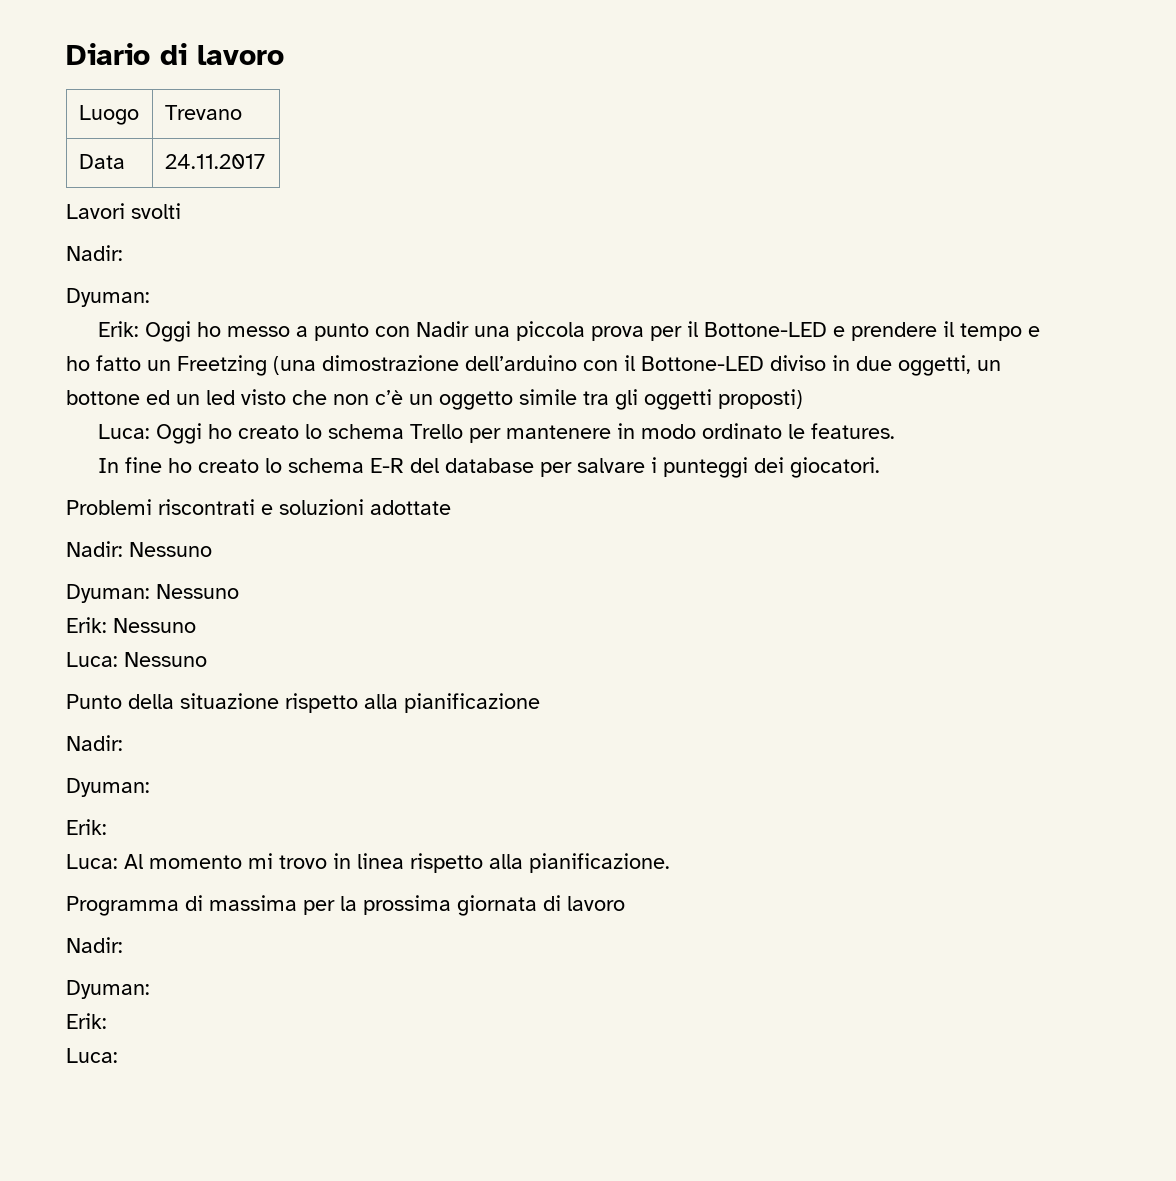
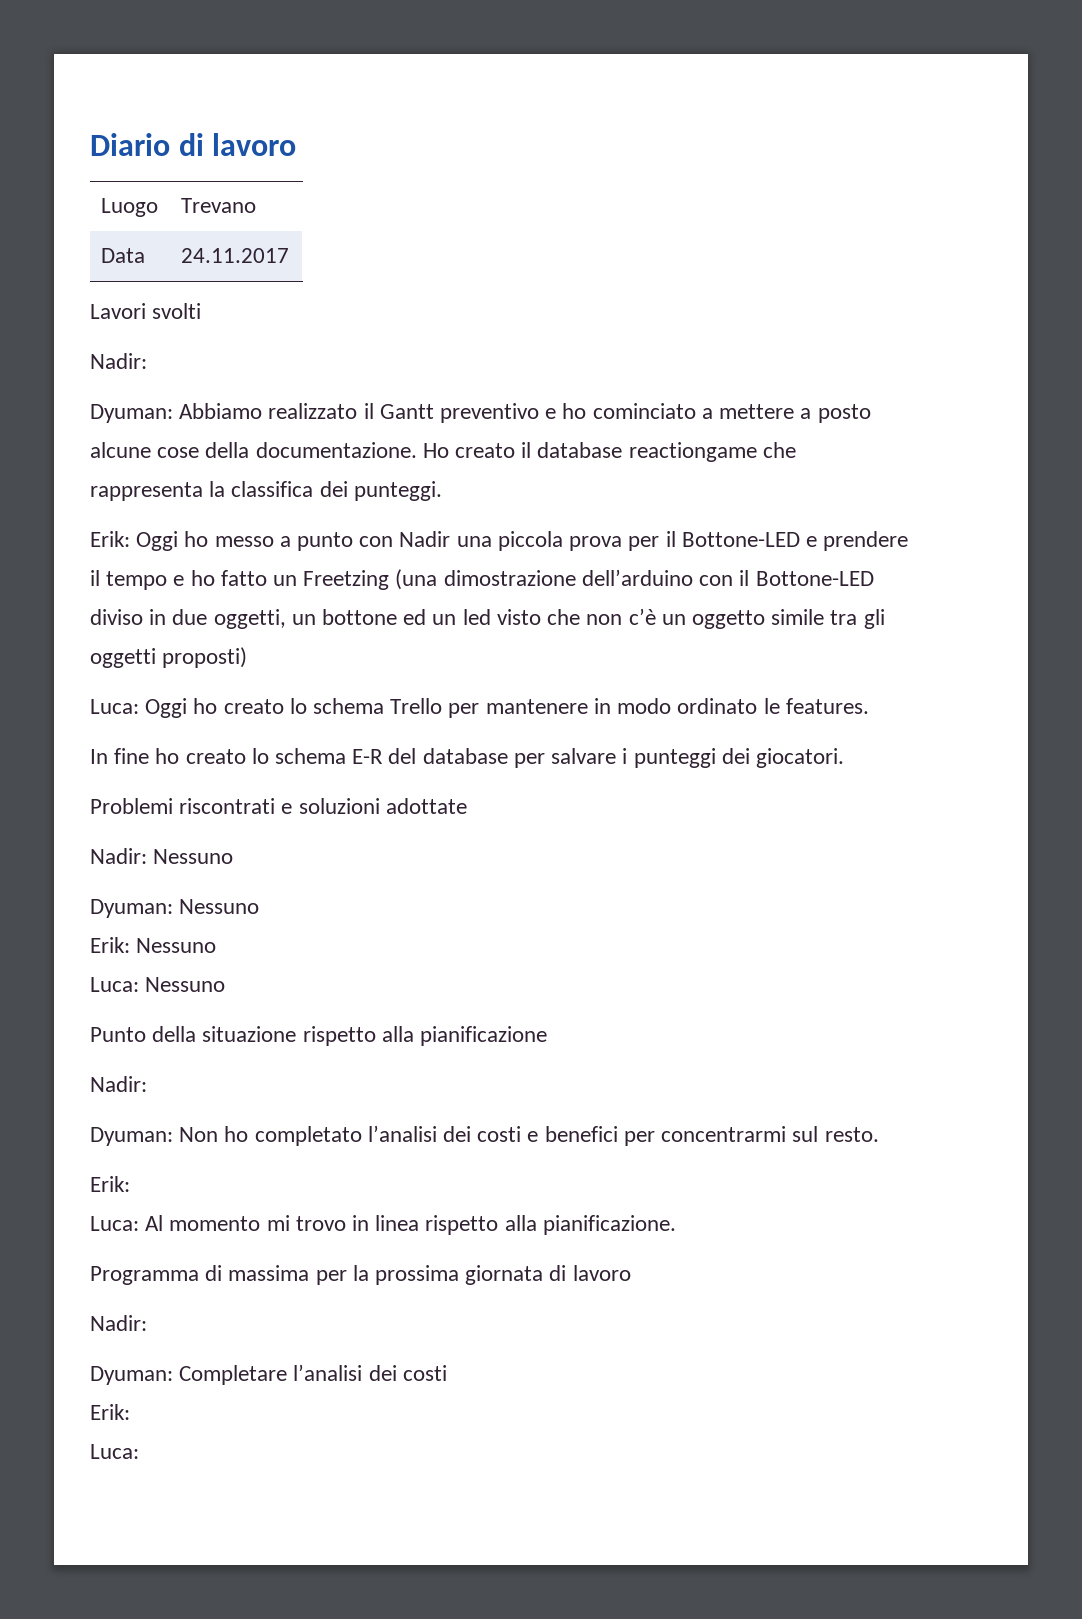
  Lavori svolti
  Nadir:
- Dyuman:
+ Dyuman: Abbiamo realizzato il Gantt preventivo e ho cominciato a mettere a posto alcune cose della documentazione. Ho creato il database reactiongame che rappresenta la classifica dei punteggi.
  Punto della situazione rispetto alla pianificazione
  Nadir:
- Dyuman:
+ Dyuman: Non ho completato l’analisi dei costi e benefici per concentrarmi sul resto.
  Programma di massima per la prossima giornata di lavoro
  Nadir:
- Dyuman:
+ Dyuman: Completare l’analisi dei costi

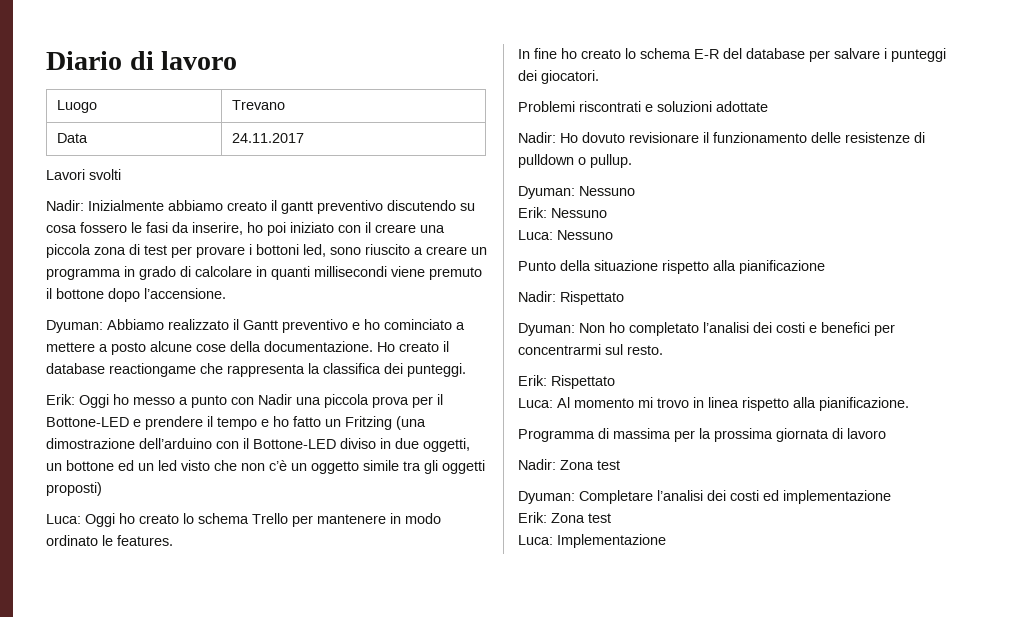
  Lavori svolti
- Nadir:
+ Nadir: Inizialmente abbiamo creato il gantt preventivo discutendo su cosa fossero le fasi da inserire, ho poi iniziato con il creare una piccola zona di test per provare i bottoni led, sono riuscito a creare un programma in grado di calcolare in quanti millisecondi viene premuto il bottone dopo l’accensione.
- Erik: Oggi ho messo a punto con Nadir una piccola prova per il Bottone-LED e prendere il tempo e ho fatto un Freetzing (una dimostrazione dell’arduino con il Bottone-LED diviso in due oggetti, un bottone ed un led visto che non c’è un oggetto simile tra gli oggetti proposti)
+ Erik: Oggi ho messo a punto con Nadir una piccola prova per il Bottone-LED e prendere il tempo e ho fatto un Fritzing (una dimostrazione dell’arduino con il Bottone-LED diviso in due oggetti, un bottone ed un led visto che non c’è un oggetto simile tra gli oggetti proposti)
- Nadir: Nessuno
+ Nadir: Ho dovuto revisionare il funzionamento delle resistenze di pulldown o pullup.
  Punto della situazione rispetto alla pianificazione
- Nadir:
+ Nadir: Rispettato
  Dyuman: Non ho completato l’analisi dei costi e benefici per concentrarmi sul resto.
- Erik:
+ Erik: Rispettato
  Programma di massima per la prossima giornata di lavoro
- Nadir:
+ Nadir: Zona test
- Dyuman: Completare l’analisi dei costi
- Erik:
- Luca:
+ Dyuman: Completare l’analisi dei costi ed implementazione
+ Erik: Zona test
+ Luca: Implementazione

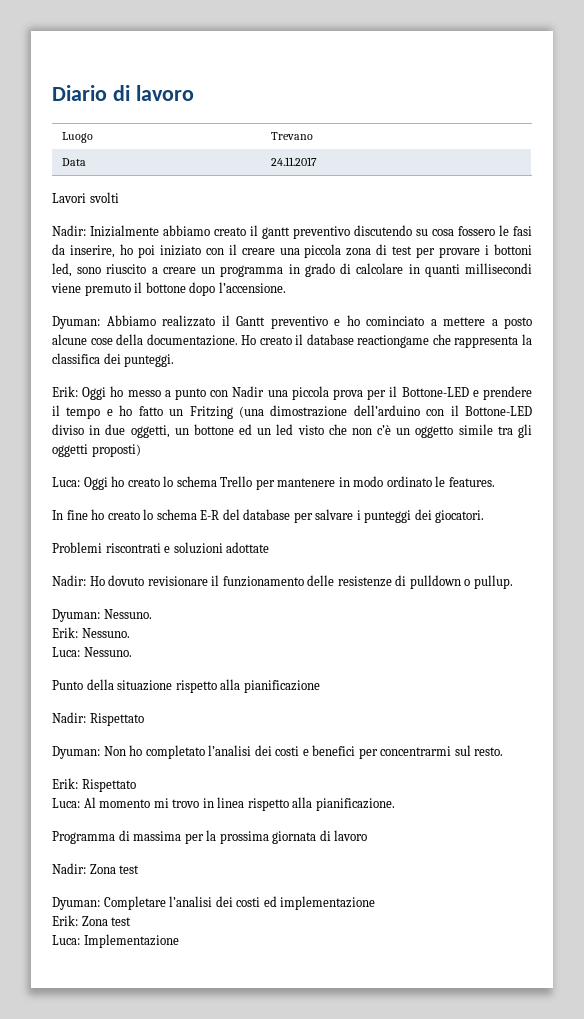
- Dyuman: Nessuno
- Erik: Nessuno
- Luca: Nessuno
+ Dyuman: Nessuno.
+ Erik: Nessuno.
+ Luca: Nessuno.

